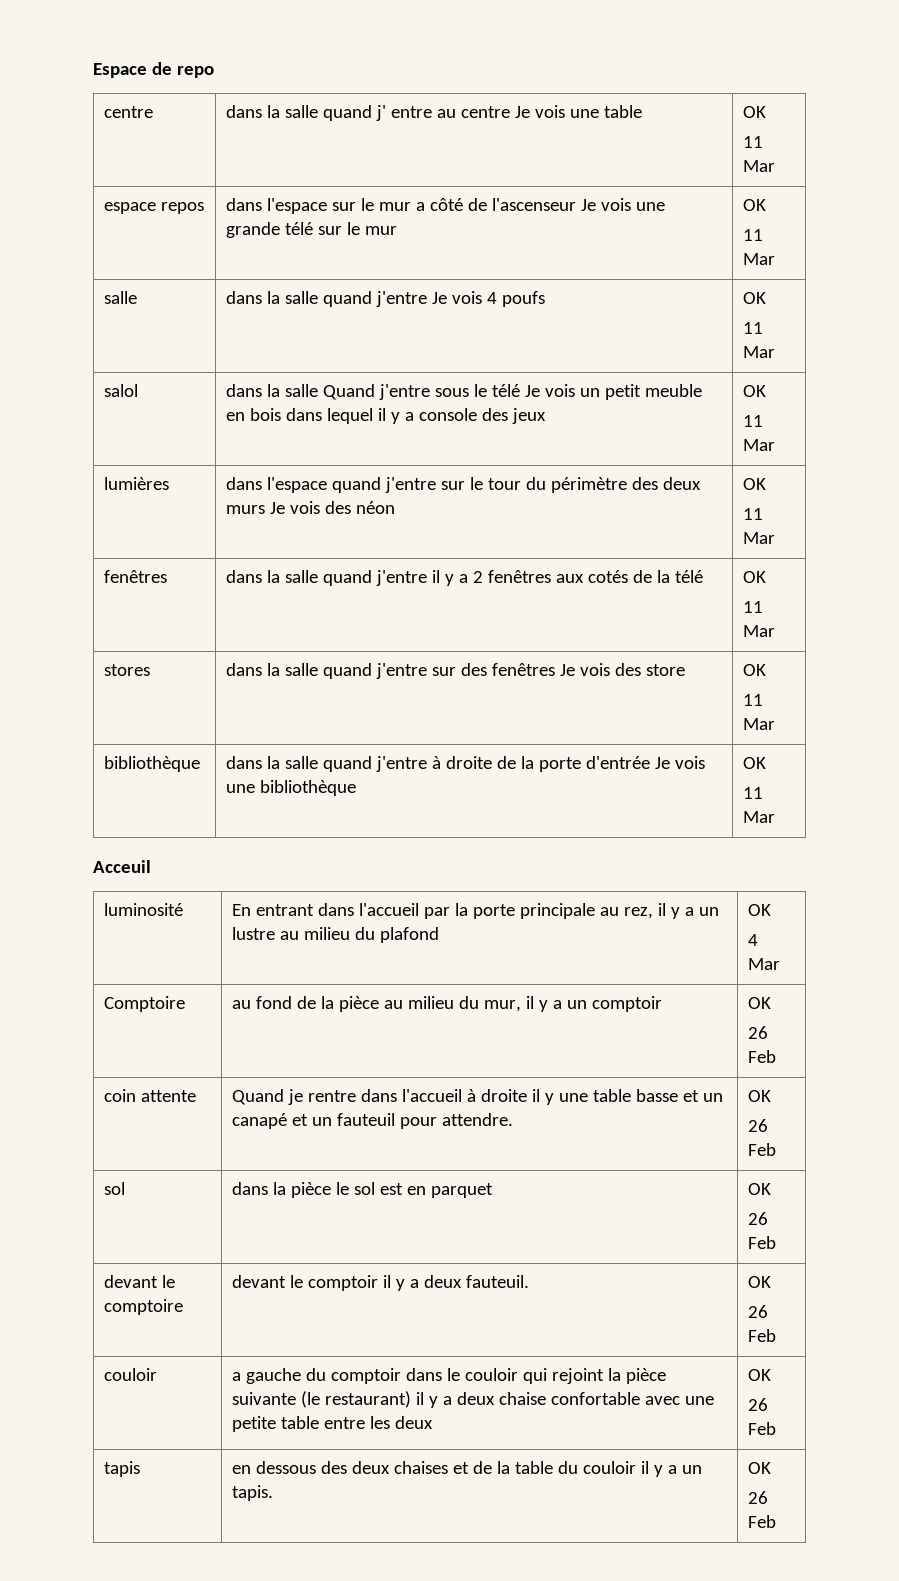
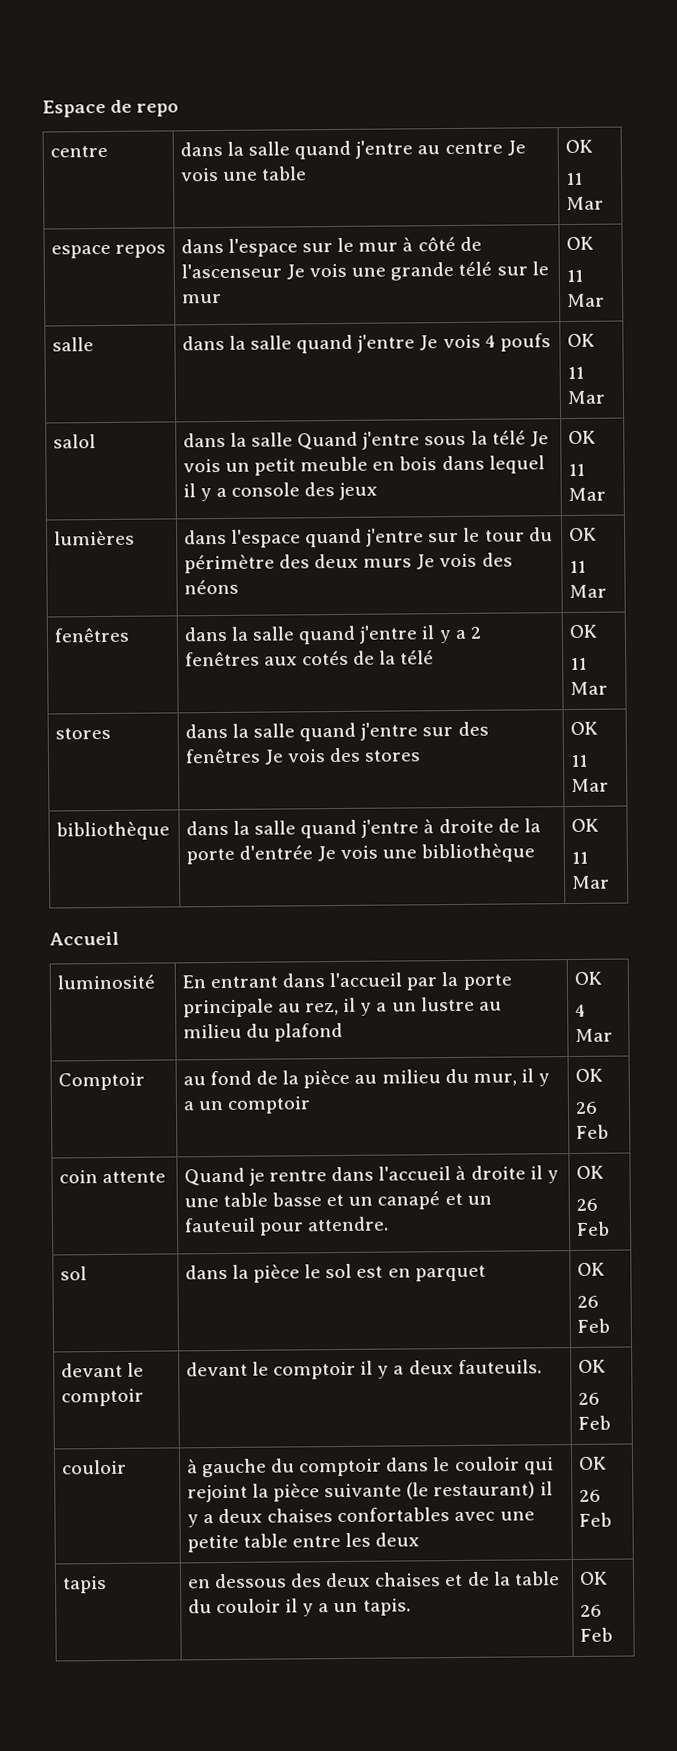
- centre | dans la salle quand j' entre au centre Je vois une table | OK
+ centre | dans la salle quand j'entre au centre Je vois une table | OK
- espace repos | dans l'espace sur le mur a côté de l'ascenseur Je vois une grande télé sur le mur | OK
+ espace repos | dans l'espace sur le mur à côté de l'ascenseur Je vois une grande télé sur le mur | OK
- salol | dans la salle Quand j'entre sous le télé Je vois un petit meuble en bois dans lequel il y a console des jeux | OK
+ salol | dans la salle Quand j'entre sous la télé Je vois un petit meuble en bois dans lequel il y a console des jeux | OK
- lumières | dans l'espace quand j'entre sur le tour du périmètre des deux murs Je vois des néon | OK
+ lumières | dans l'espace quand j'entre sur le tour du périmètre des deux murs Je vois des néons | OK
- stores | dans la salle quand j'entre sur des fenêtres Je vois des store | OK
+ stores | dans la salle quand j'entre sur des fenêtres Je vois des stores | OK
- Acceuil
+ Accueil
- Comptoire | au fond de la pièce au milieu du mur, il y a un comptoir | OK
+ Comptoir | au fond de la pièce au milieu du mur, il y a un comptoir | OK
- devant le comptoire | devant le comptoir il y a deux fauteuil. | OK
+ devant le comptoir | devant le comptoir il y a deux fauteuils. | OK
- couloir | a gauche du comptoir dans le couloir qui rejoint la pièce suivante (le restaurant) il y a deux chaise confortable avec une petite table entre les deux | OK
+ couloir | à gauche du comptoir dans le couloir qui rejoint la pièce suivante (le restaurant) il y a deux chaises confortables avec une petite table entre les deux | OK

